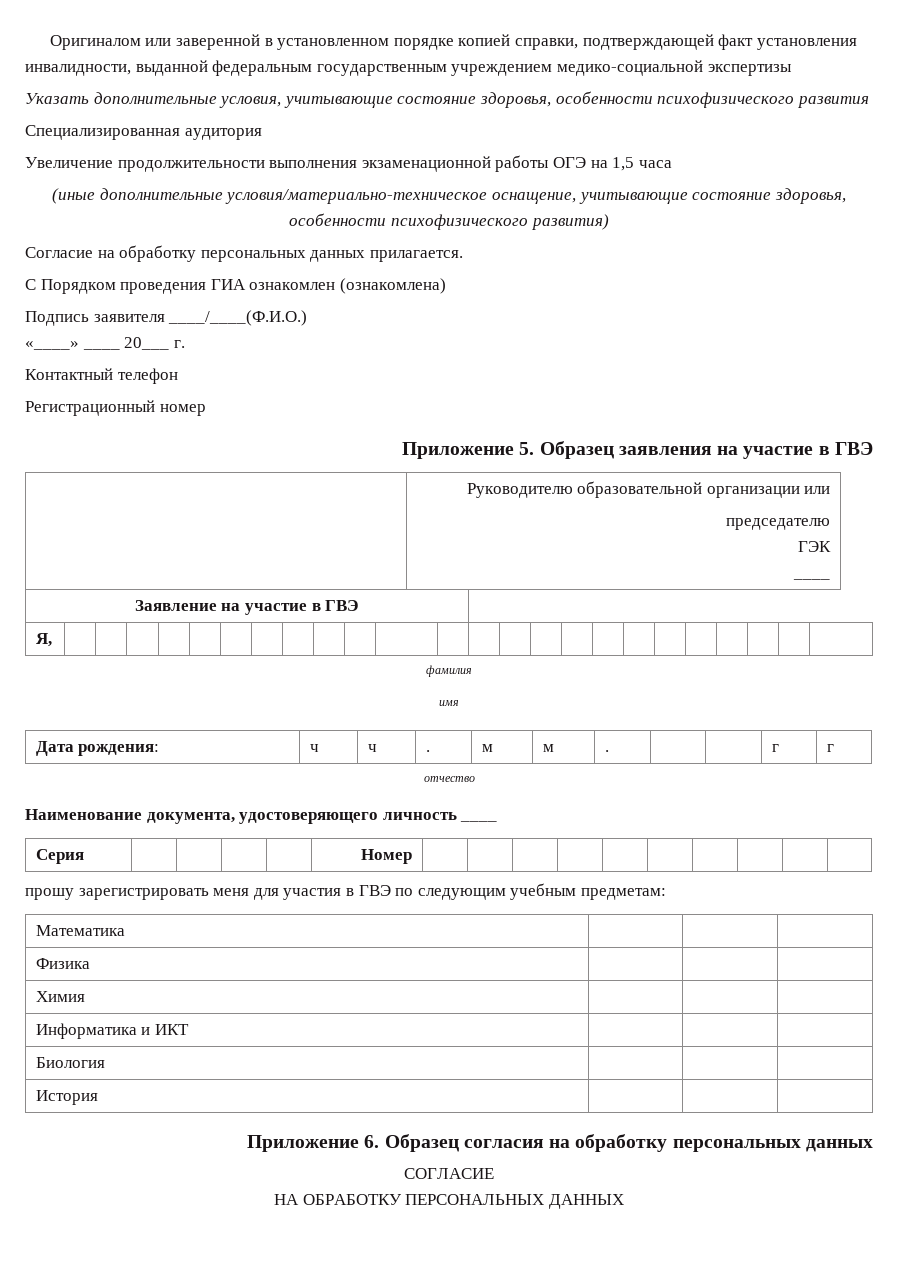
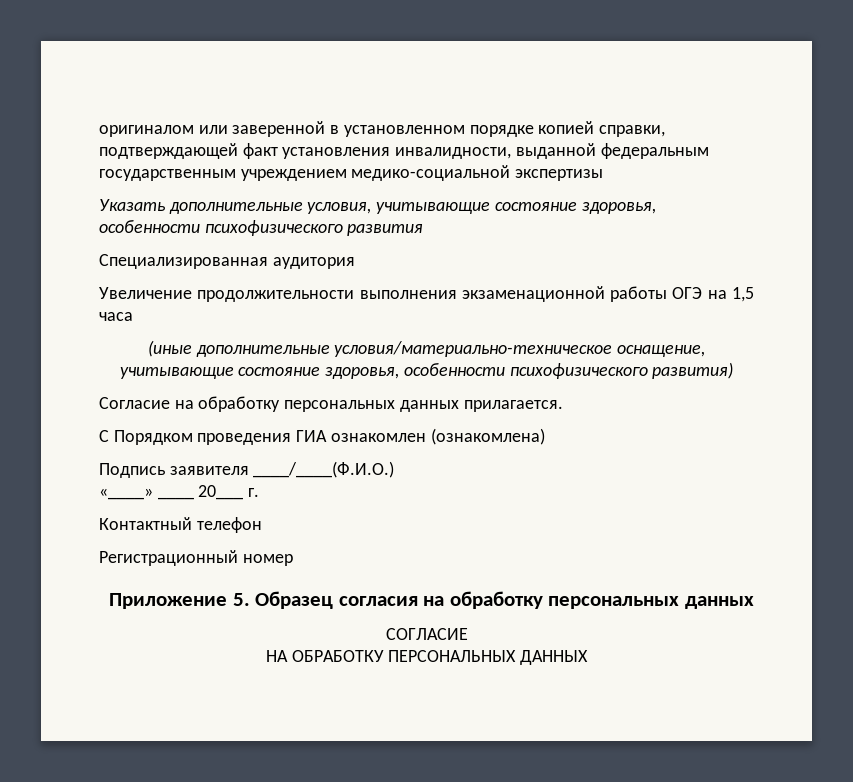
- Оригиналом или заверенной в установленном порядке копией справки, подтверждающей факт установления инвалидности, выданной федеральным государственным учреждением медико-социальной экспертизы
+ оригиналом или заверенной в установленном порядке копией справки, подтверждающей факт установления инвалидности, выданной федеральным государственным учреждением медико-социальной экспертизы
- Приложение 5. Образец заявления на участие в ГВЭ
- | Руководителю образовательной организации или
- председателю
- ГЭК
- ____
- Заявление на участие в ГВЭ
- Я, | | | | | | | | | | | | | | | | | | | | | | | |
- фамилия
- имя
- Дата рождения: | ч | ч | . | м | м | . | | | г | г
- отчество
- Наименование документа, удостоверяющего личность ____
- Серия | | | | | Номер | | | | | | | | | |
- прошу зарегистрировать меня для участия в ГВЭ по следующим учебным предметам:
- Математика | | |
- Физика | | |
- Химия | | |
- Информатика и ИКТ | | |
- Биология | | |
- История | | |
- Приложение 6. Образец согласия на обработку персональных данных
+ Приложение 5. Образец согласия на обработку персональных данных

